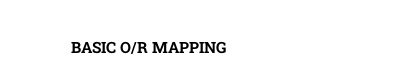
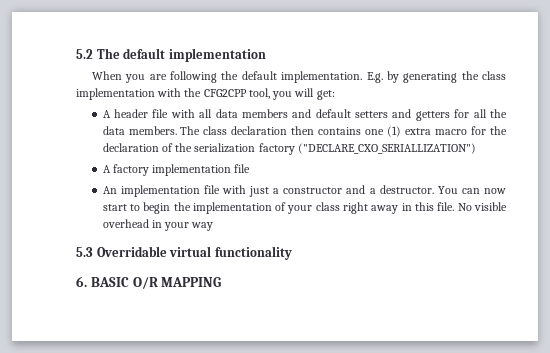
- BASIC O/R MAPPING
+ 5.2 The default implementation
+ When you are following the default implementation. E.g. by generating the class implementation with the CFG2CPP tool, you will get:
+ A header file with all data members and default setters and getters for all the data members. The class declaration then contains one (1) extra macro for the declaration of the serialization factory ("DECLARE_CXO_SERIALLIZATION")
+ A factory implementation file
+ An implementation file with just a constructor and a destructor. You can now start to begin the implementation of your class right away in this file. No visible overhead in your way
+ 5.3 Overridable virtual functionality
+ 6. BASIC O/R MAPPING

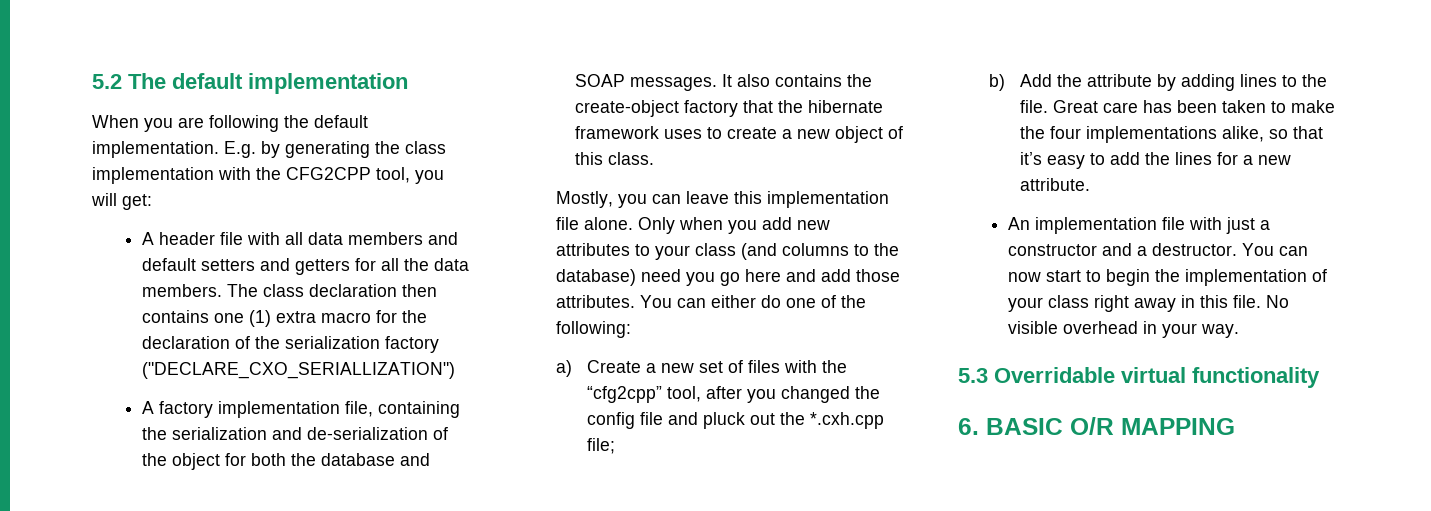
- A factory implementation file
+ A factory implementation file, containing the serialization and de-serialization of the object for both the database and SOAP messages. It also contains the create-object factory that the hibernate framework uses to create a new object of this class.
+ Mostly, you can leave this implementation file alone. Only when you add new attributes to your class (and columns to the database) need you go here and add those attributes. You can either do one of the following:
+ a) Create a new set of files with the “cfg2cpp” tool, after you changed the config file and pluck out the *.cxh.cpp file;
+ b) Add the attribute by adding lines to the file. Great care has been taken to make the four implementations alike, so that it’s easy to add the lines for a new attribute.
- No visible overhead in your way
+ No visible overhead in your way.

